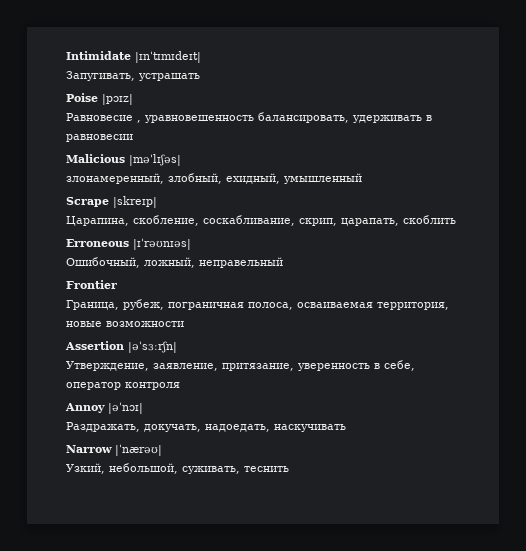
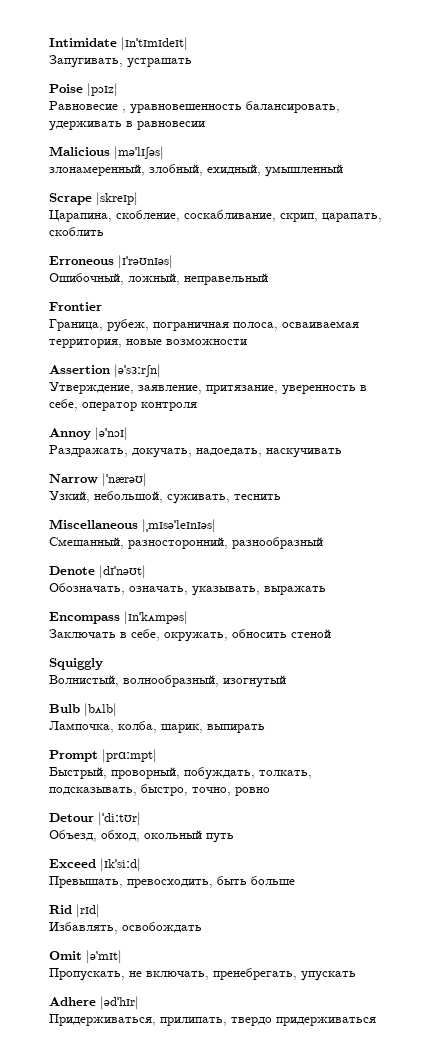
+ Miscellaneous |ˌmɪsəˈleɪnɪəs|
+ Смешанный, разносторонний, разнообразный
+ Denote |dɪˈnəʊt|
+ Обозначать, означать, указывать, выражать
+ Encompass |ɪnˈkʌmpəs|
+ Заключать в себе, окружать, обносить стеной
+ Squiggly
+ Волнистый, волнообразный, изогнутый
+ Bulb |bʌlb|
+ Лампочка, колба, шарик, выпирать
+ Prompt |prɑːmpt|
+ Быстрый, проворный, побуждать, толкать, подсказывать, быстро, точно, ровно
+ Detour |ˈdiːtʊr|
+ Объезд, обход, окольный путь
+ Exceed |ɪkˈsiːd|
+ Превышать, превосходить, быть больше
+ Rid |rɪd|
+ Избавлять, освобождать
+ Omit |əˈmɪt|
+ Пропускать, не включать, пренебрегать, упускать
+ Adhere |ədˈhɪr|
+ Придерживаться, прилипать, твердо придерживаться

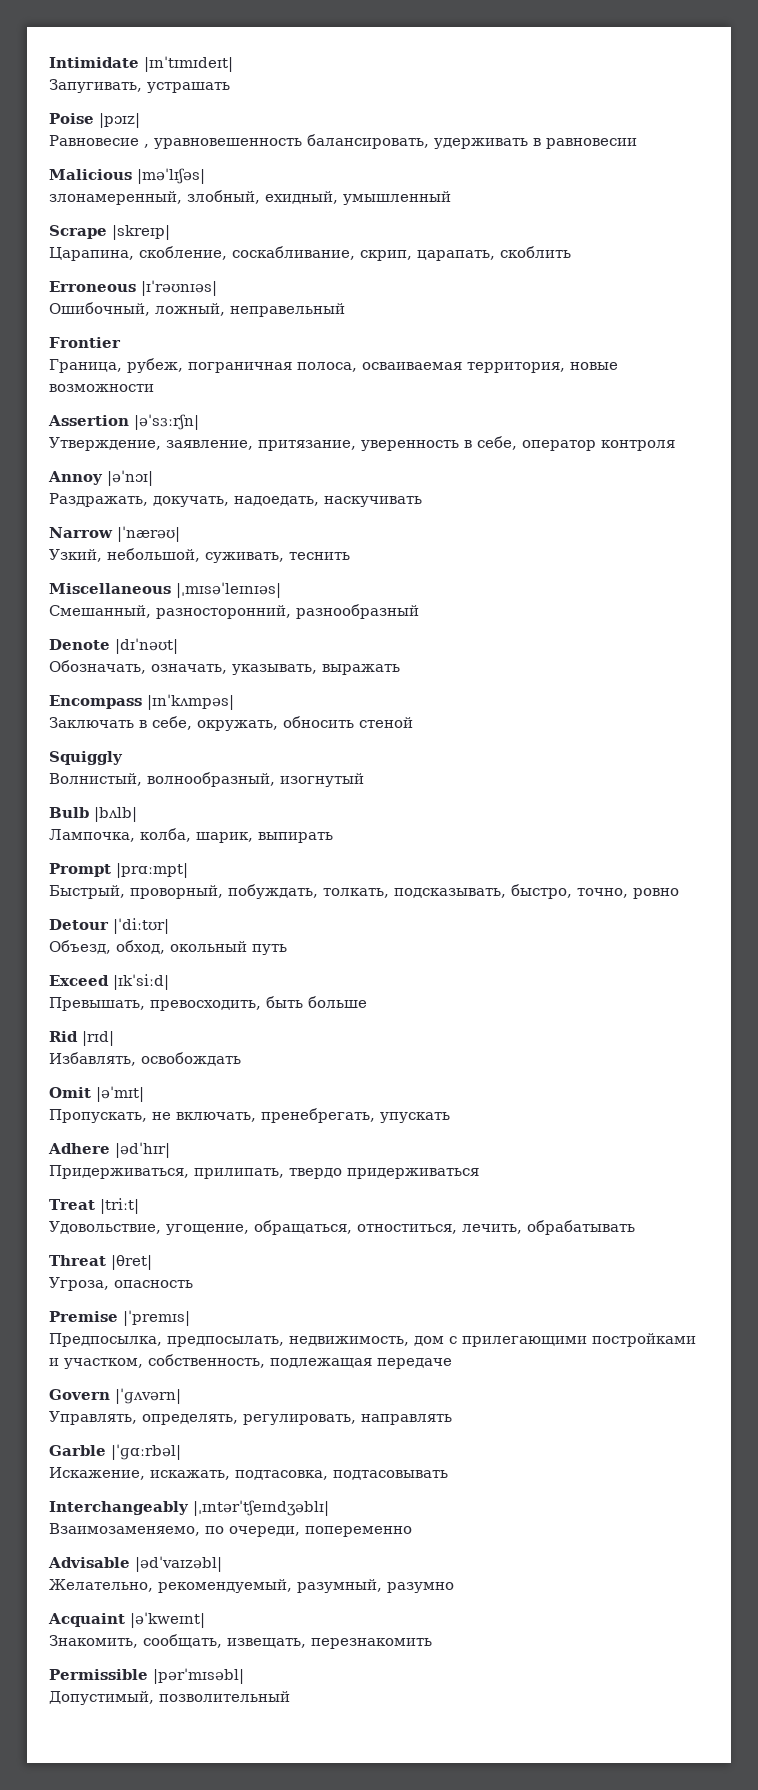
+ Treat |triːt|
+ Удовольствие, угощение, обращаться, отноститься, лечить, обрабатывать
+ Threat |θret|
+ Угроза, опасность
+ Premise |ˈpremɪs|
+ Предпосылка, предпосылать, недвижимость, дом с прилегающими постройками и участком, собственность, подлежащая передаче
+ Govern |ˈɡʌvərn|
+ Управлять, определять, регулировать, направлять
+ Garble |ˈɡɑːrbəl|
+ Искажение, искажать, подтасовка, подтасовывать
+ Interchangeably |ˌɪntərˈtʃeɪndʒəblɪ|
+ Взаимозаменяемо, по очереди, попеременно
+ Advisable |ədˈvaɪzəbl|
+ Желательно, рекомендуемый, разумный, разумно
+ Acquaint |əˈkweɪnt|
+ Знакомить, сообщать, извещать, перезнакомить
+ Permissible |pərˈmɪsəbl|
+ Допустимый, позволительный

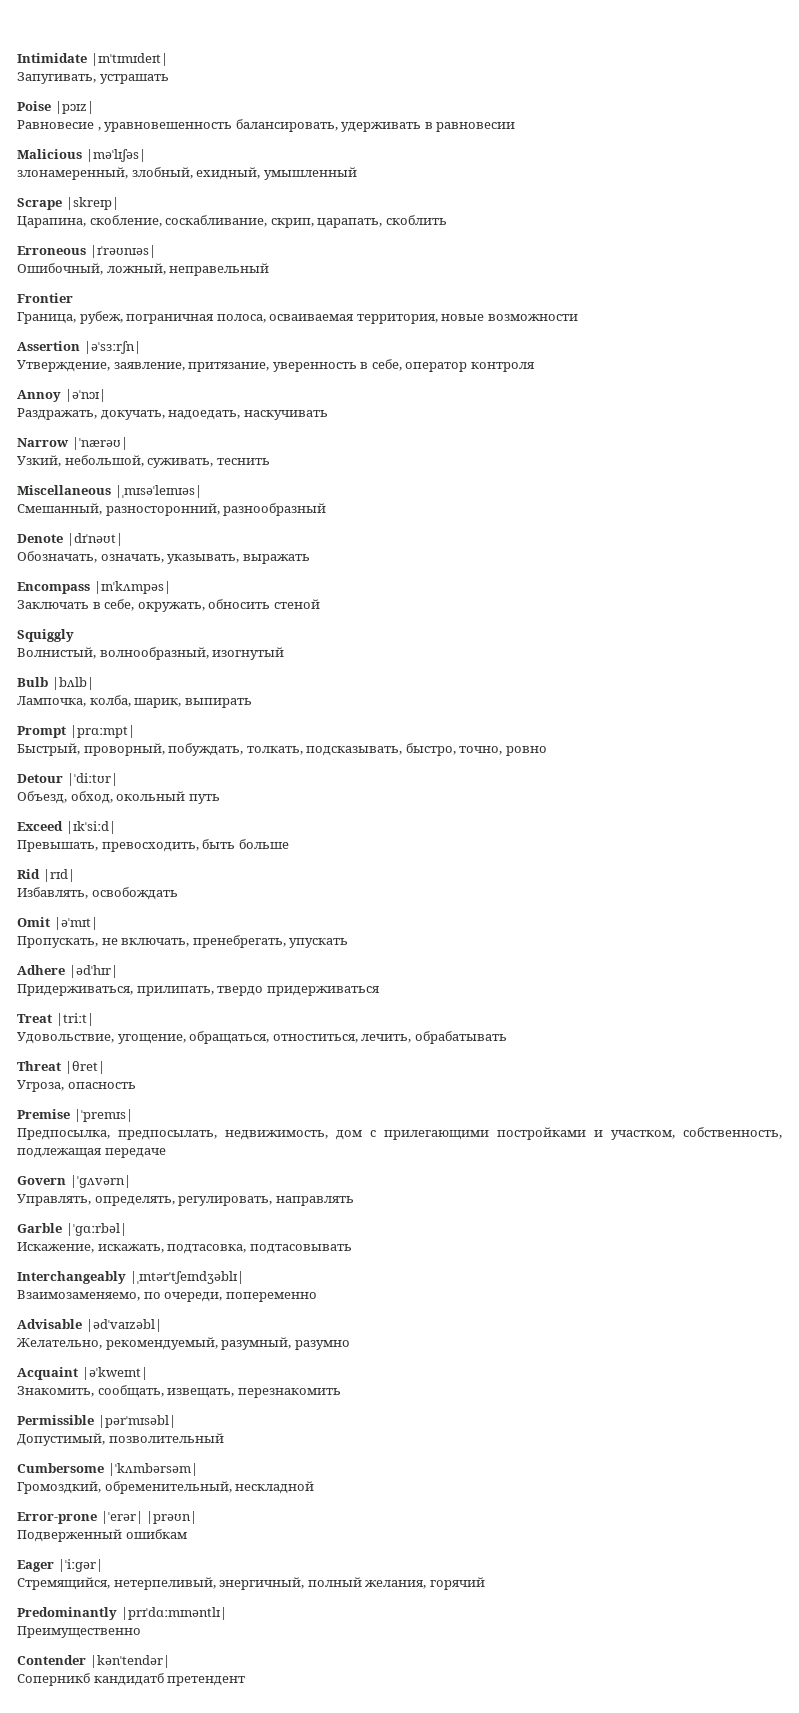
+ Cumbersome |ˈkʌmbərsəm|
+ Громоздкий, обременительный, нескладной
+ Error-prone |ˈerər| |prəʊn|
+ Подверженный ошибкам
+ Eager |ˈiːɡər|
+ Стремящийся, нетерпеливый, энергичный, полный желания, горячий
+ Predominantly |prɪˈdɑːmɪnəntlɪ|
+ Преимущественно
+ Contender |kənˈtendər|
+ Соперникб кандидатб претендент

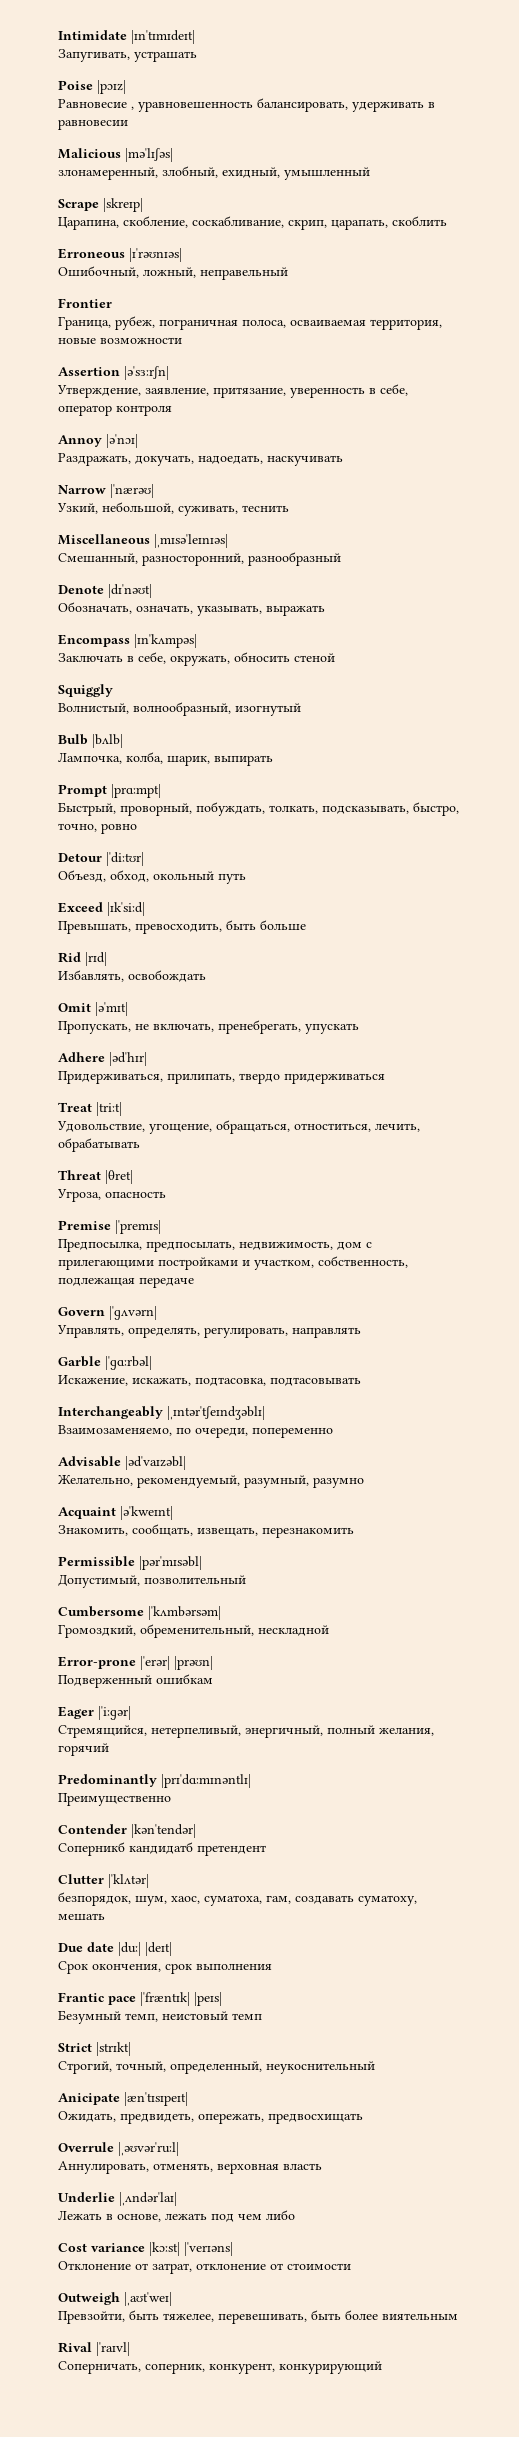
+ Clutter |ˈklʌtər|
+ безпорядок, шум, хаос, суматоха, гам, создавать суматоху, мешать
+ Due date |duː| |deɪt|
+ Срок окончения, срок выполнения
+ Frantic pace |ˈfræntɪk| |peɪs|
+ Безумный темп, неистовый темп
+ Strict |strɪkt|
+ Строгий, точный, определенный, неукоснительный
+ Anicipate |ænˈtɪsɪpeɪt|
+ Ожидать, предвидеть, опережать, предвосхищать
+ Overrule |ˌəʊvərˈruːl|
+ Аннулировать, отменять, верховная власть
+ Underlie |ˌʌndərˈlaɪ|
+ Лежать в основе, лежать под чем либо
+ Cost variance |kɔːst| |ˈverɪəns|
+ Отклонение от затрат, отклонение от стоимости
+ Outweigh |ˌaʊtˈweɪ|
+ Превзойти, быть тяжелее, перевешивать, быть более виятельным
+ Rival |ˈraɪvl|
+ Соперничать, соперник, конкурент, конкурирующий

